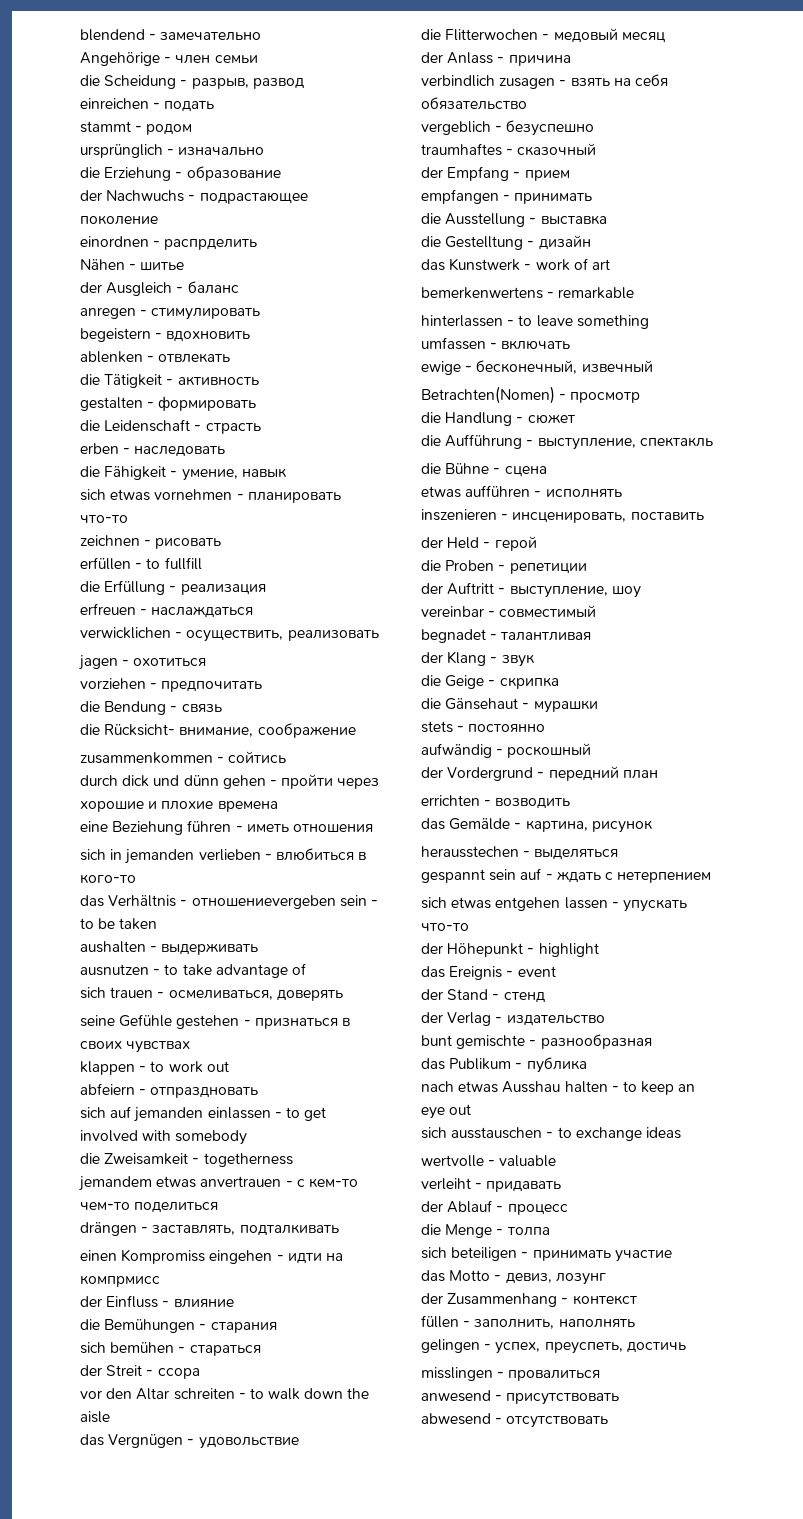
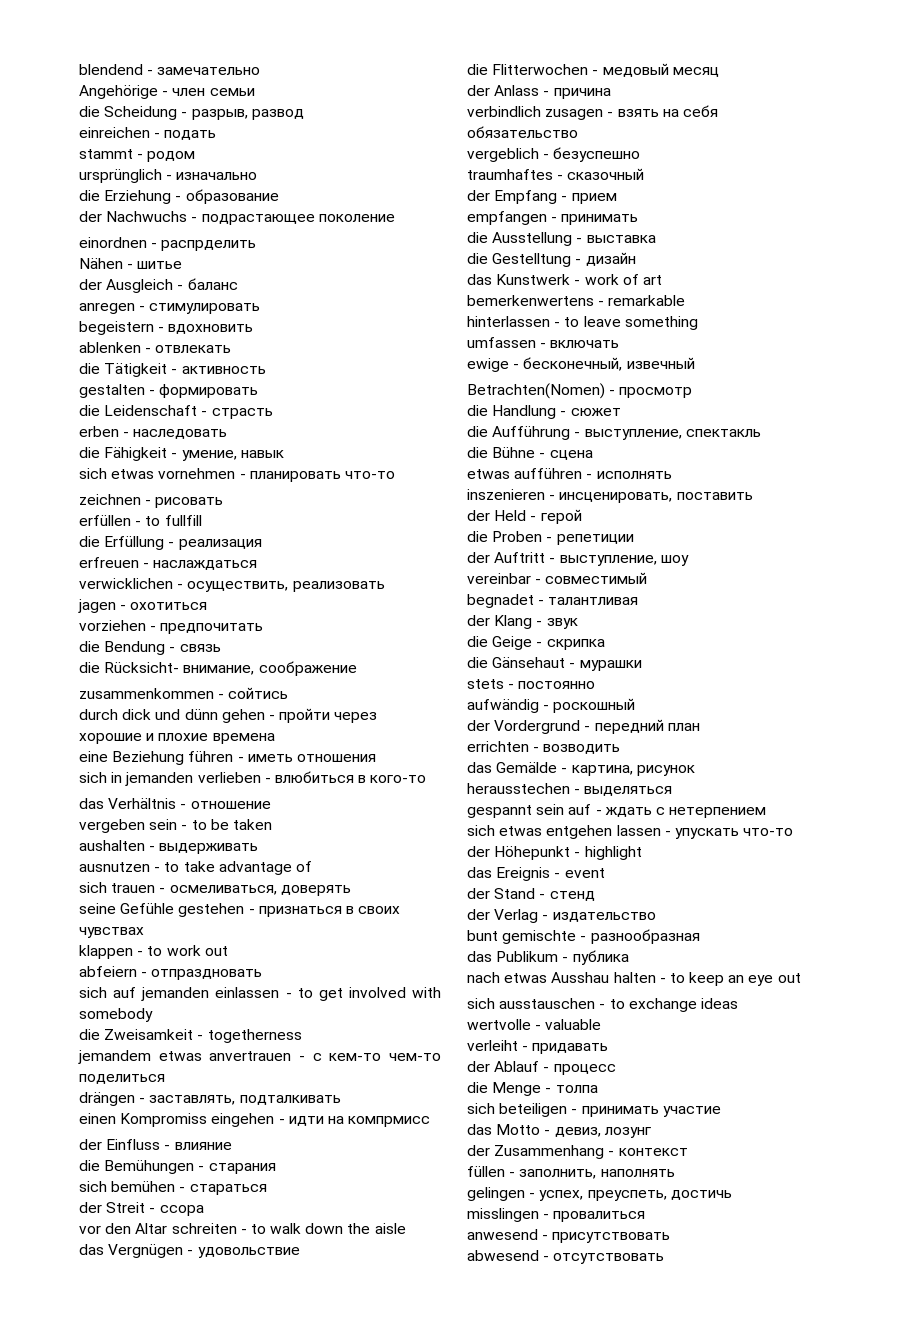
- das Verhältnis - отношениеvergeben sein - to be taken
+ das Verhältnis - отношение
+ vergeben sein - to be taken

